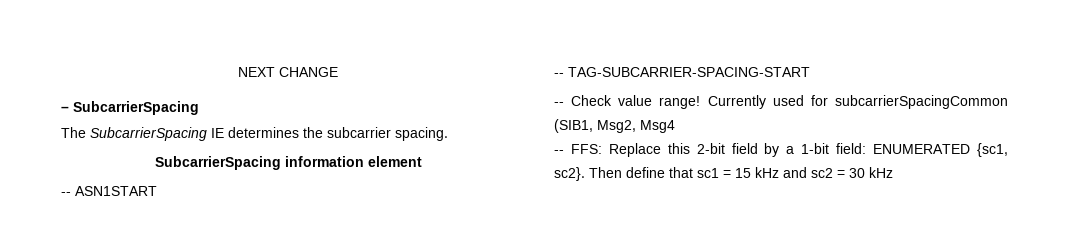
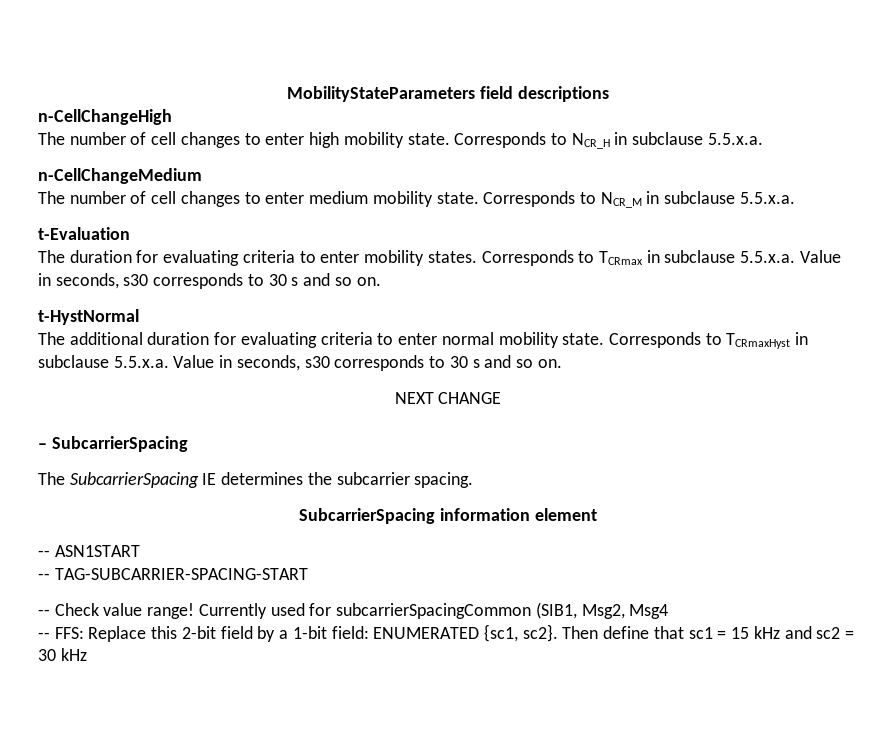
+ MobilityStateParameters field descriptions
+ n-CellChangeHigh
+ The number of cell changes to enter high mobility state. Corresponds to NCR_H in subclause 5.5.x.a.
+ n-CellChangeMedium
+ The number of cell changes to enter medium mobility state. Corresponds to NCR_M in subclause 5.5.x.a.
+ t-Evaluation
+ The duration for evaluating criteria to enter mobility states. Corresponds to TCRmax in subclause 5.5.x.a. Value in seconds, s30 corresponds to 30 s and so on.
+ t-HystNormal
+ The additional duration for evaluating criteria to enter normal mobility state. Corresponds to TCRmaxHyst in subclause 5.5.x.a. Value in seconds, s30 corresponds to 30 s and so on.

